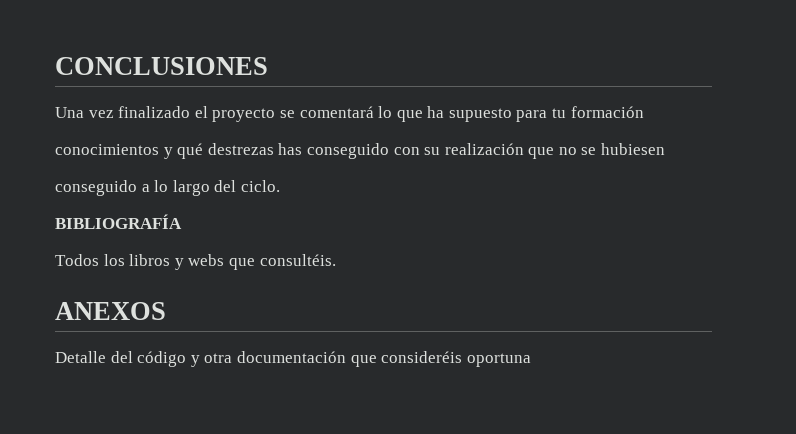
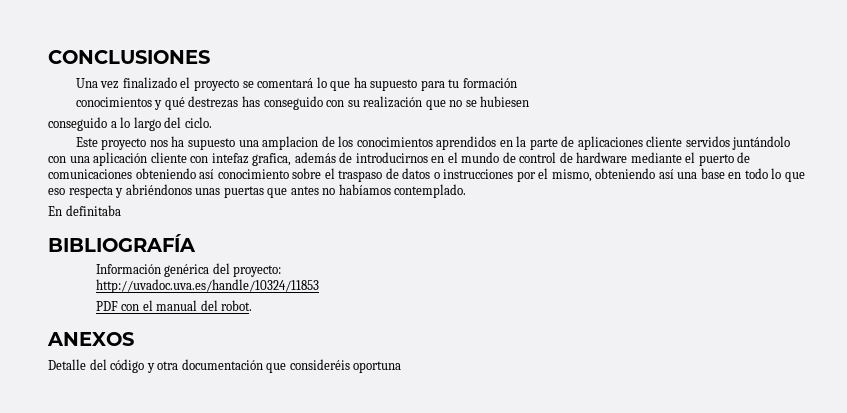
+ Este proyecto nos ha supuesto una amplacion de los conocimientos aprendidos en la parte de aplicaciones cliente servidos juntándolo con una aplicación cliente con intefaz grafica, además de introducirnos en el mundo de control de hardware mediante el puerto de comunicaciones obteniendo así conocimiento sobre el traspaso de datos o instrucciones por el mismo, obteniendo así una base en todo lo que eso respecta y abriéndonos unas puertas que antes no habíamos contemplado.
+ En definitaba
  BIBLIOGRAFÍA
- Todos los libros y webs que consultéis.
+ Información genérica del proyecto:
+ http://uvadoc.uva.es/handle/10324/11853
+ PDF con el manual del robot.

